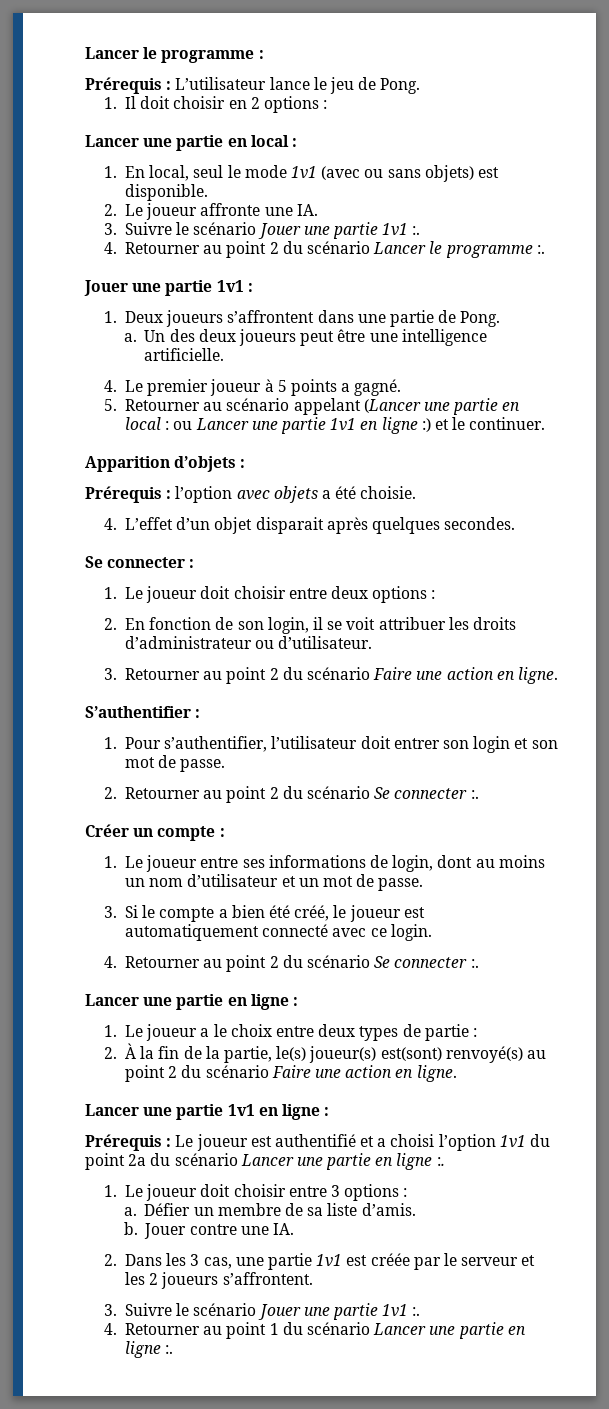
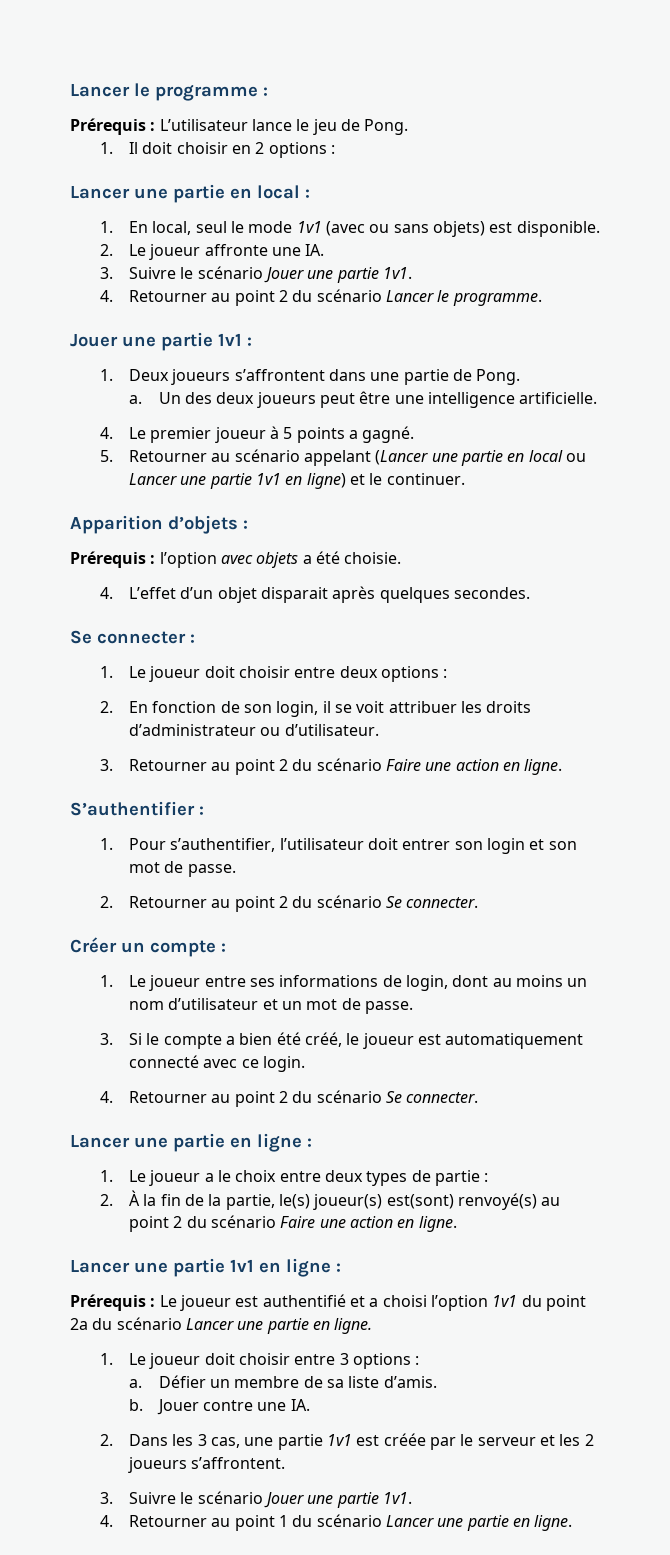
  2. Le joueur affronte une IA.
- 3. Suivre le scénario Jouer une partie 1v1 :.
+ 3. Suivre le scénario Jouer une partie 1v1.
- 4. Retourner au point 2 du scénario Lancer le programme :.
+ 4. Retourner au point 2 du scénario Lancer le programme.
- 5. Retourner au scénario appelant (Lancer une partie en local : ou Lancer une partie 1v1 en ligne :) et le continuer.
+ 5. Retourner au scénario appelant (Lancer une partie en local ou Lancer une partie 1v1 en ligne) et le continuer.
- 2. Retourner au point 2 du scénario Se connecter :.
+ 2. Retourner au point 2 du scénario Se connecter.
- 4. Retourner au point 2 du scénario Se connecter :.
+ 4. Retourner au point 2 du scénario Se connecter.
- Prérequis : Le joueur est authentifié et a choisi l’option 1v1 du point 2a du scénario Lancer une partie en ligne :.
+ Prérequis : Le joueur est authentifié et a choisi l’option 1v1 du point 2a du scénario Lancer une partie en ligne.
  2. Dans les 3 cas, une partie 1v1 est créée par le serveur et les 2 joueurs s’affrontent.
- 3. Suivre le scénario Jouer une partie 1v1 :.
+ 3. Suivre le scénario Jouer une partie 1v1.
- 4. Retourner au point 1 du scénario Lancer une partie en ligne :.
+ 4. Retourner au point 1 du scénario Lancer une partie en ligne.

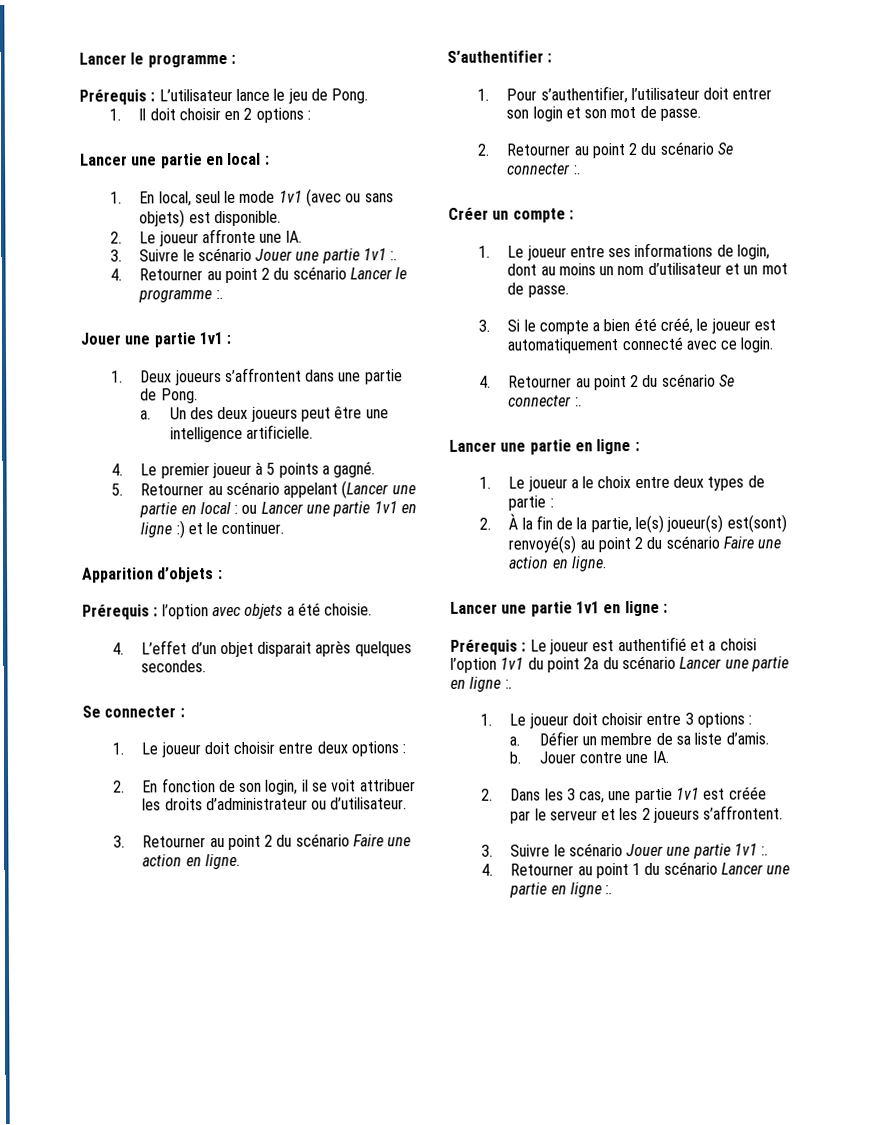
  2. Le joueur affronte une IA.
- 3. Suivre le scénario Jouer une partie 1v1.
+ 3. Suivre le scénario Jouer une partie 1v1 :.
- 4. Retourner au point 2 du scénario Lancer le programme.
+ 4. Retourner au point 2 du scénario Lancer le programme :.
- 5. Retourner au scénario appelant (Lancer une partie en local ou Lancer une partie 1v1 en ligne) et le continuer.
+ 5. Retourner au scénario appelant (Lancer une partie en local : ou Lancer une partie 1v1 en ligne :) et le continuer.
- 2. Retourner au point 2 du scénario Se connecter.
+ 2. Retourner au point 2 du scénario Se connecter :.
- 4. Retourner au point 2 du scénario Se connecter.
+ 4. Retourner au point 2 du scénario Se connecter :.
- Prérequis : Le joueur est authentifié et a choisi l’option 1v1 du point 2a du scénario Lancer une partie en ligne.
+ Prérequis : Le joueur est authentifié et a choisi l’option 1v1 du point 2a du scénario Lancer une partie en ligne :.
  2. Dans les 3 cas, une partie 1v1 est créée par le serveur et les 2 joueurs s’affrontent.
- 3. Suivre le scénario Jouer une partie 1v1.
+ 3. Suivre le scénario Jouer une partie 1v1 :.
- 4. Retourner au point 1 du scénario Lancer une partie en ligne.
+ 4. Retourner au point 1 du scénario Lancer une partie en ligne :.

